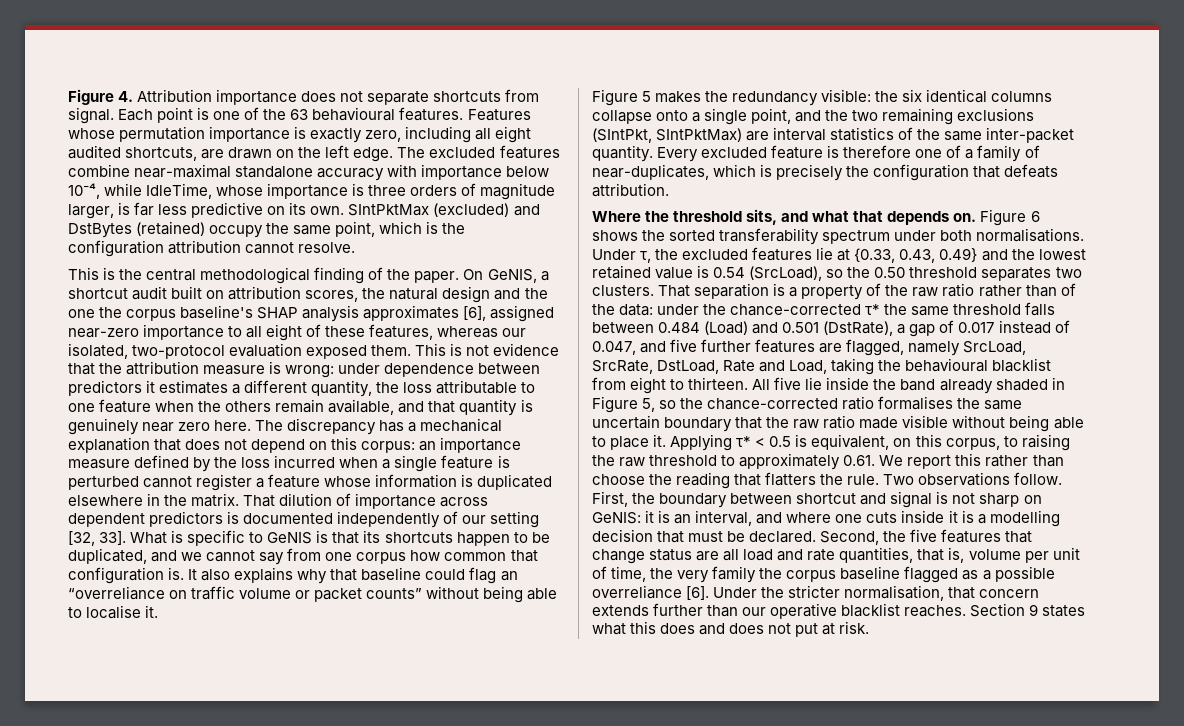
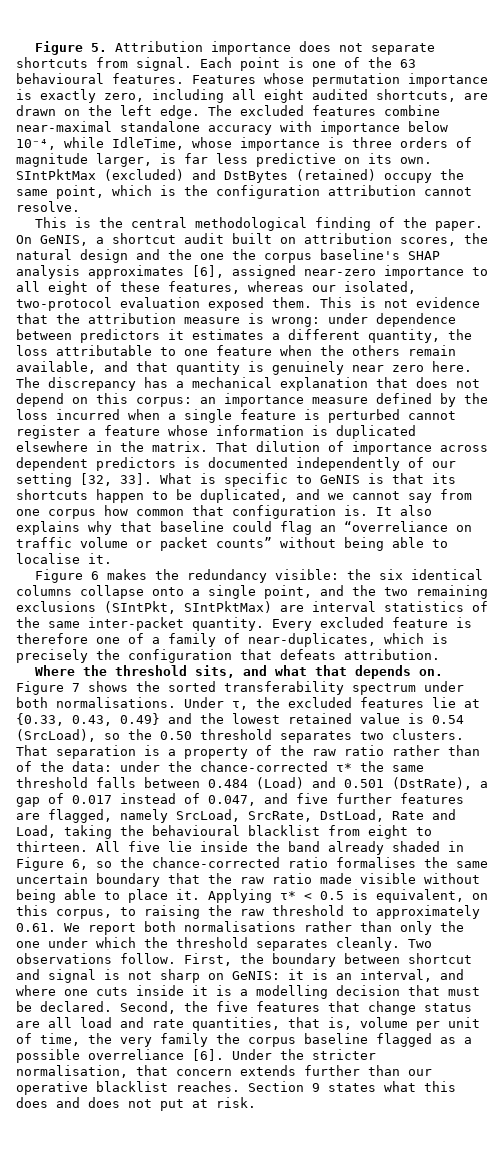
- Figure 4. Attribution importance does not separate shortcuts from signal.
+ Figure 5. Attribution importance does not separate shortcuts from signal.
- Figure 5 makes the redundancy visible: the six identical columns collapse onto a single point, and the two remaining exclusions (SIntPkt, SIntPktMax) are interval statistics of the same inter-packet quantity.
+ Figure 6 makes the redundancy visible: the six identical columns collapse onto a single point, and the two remaining exclusions (SIntPkt, SIntPktMax) are interval statistics of the same inter-packet quantity.
- Figure 6 shows the sorted transferability spectrum under both normalisations.
+ Figure 7 shows the sorted transferability spectrum under both normalisations.
- All five lie inside the band already shaded in Figure 5, so the chance-corrected ratio formalises the same uncertain boundary that the raw ratio made visible without being able to place it.
+ All five lie inside the band already shaded in Figure 6, so the chance-corrected ratio formalises the same uncertain boundary that the raw ratio made visible without being able to place it.
- Applying τ* < 0.5 is equivalent, on this corpus, to raising the raw threshold to approximately 0.61. We report this rather than choose the reading that flatters the rule.
+ Applying τ* < 0.5 is equivalent, on this corpus, to raising the raw threshold to approximately 0.61. We report both normalisations rather than only the one under which the threshold separates cleanly.

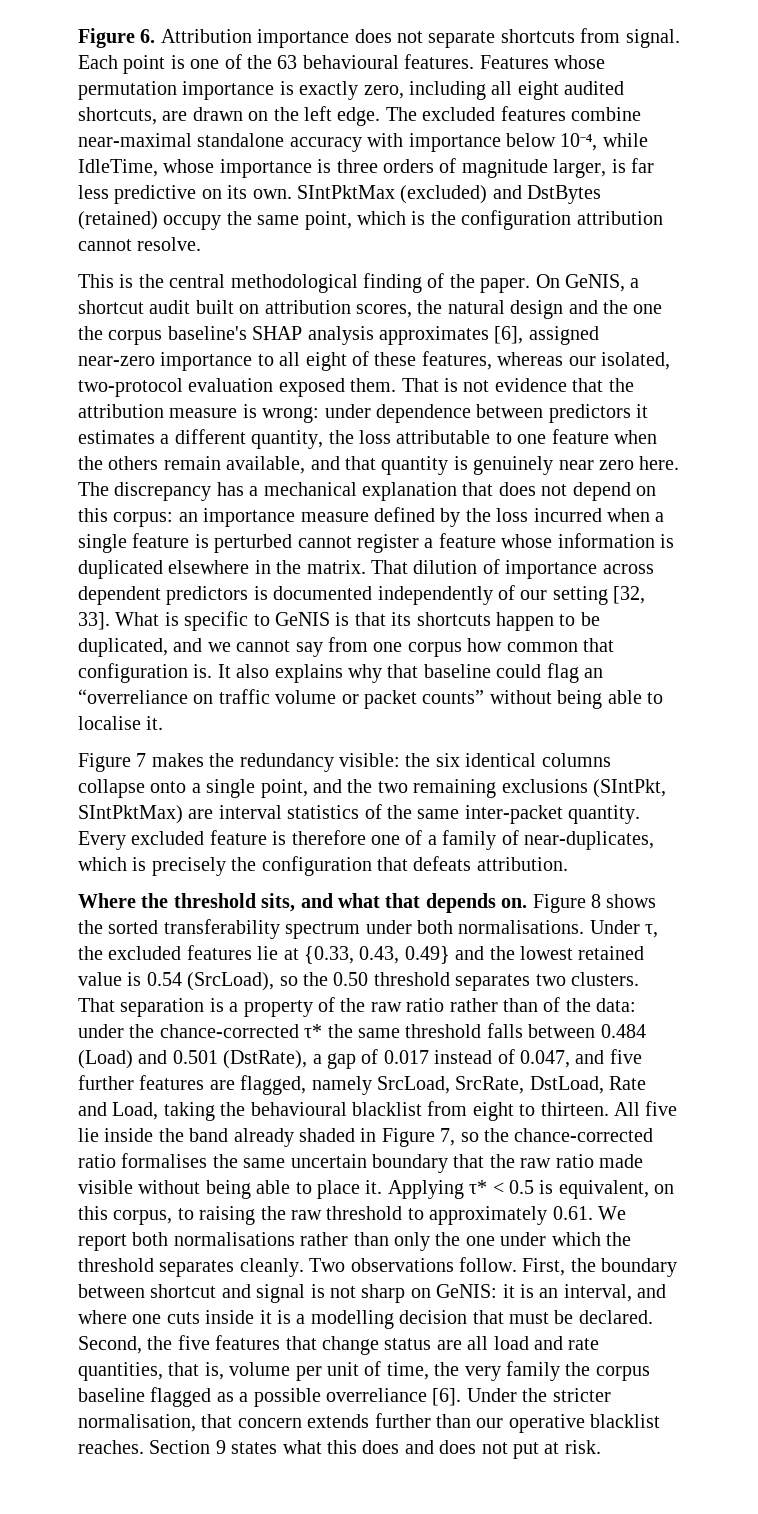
- Figure 5. Attribution importance does not separate shortcuts from signal.
+ Figure 6. Attribution importance does not separate shortcuts from signal.
- This is not evidence that the attribution measure is wrong: under dependence between predictors it estimates a different quantity, the loss attributable to one feature when the others remain available, and that quantity is genuinely near zero here.
+ That is not evidence that the attribution measure is wrong: under dependence between predictors it estimates a different quantity, the loss attributable to one feature when the others remain available, and that quantity is genuinely near zero here.
- Figure 6 makes the redundancy visible: the six identical columns collapse onto a single point, and the two remaining exclusions (SIntPkt, SIntPktMax) are interval statistics of the same inter-packet quantity.
+ Figure 7 makes the redundancy visible: the six identical columns collapse onto a single point, and the two remaining exclusions (SIntPkt, SIntPktMax) are interval statistics of the same inter-packet quantity.
- Figure 7 shows the sorted transferability spectrum under both normalisations.
+ Figure 8 shows the sorted transferability spectrum under both normalisations.
- All five lie inside the band already shaded in Figure 6, so the chance-corrected ratio formalises the same uncertain boundary that the raw ratio made visible without being able to place it.
+ All five lie inside the band already shaded in Figure 7, so the chance-corrected ratio formalises the same uncertain boundary that the raw ratio made visible without being able to place it.

